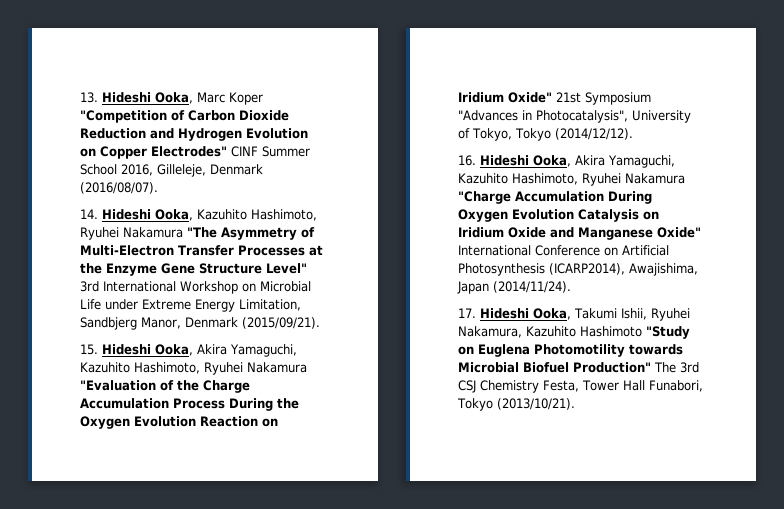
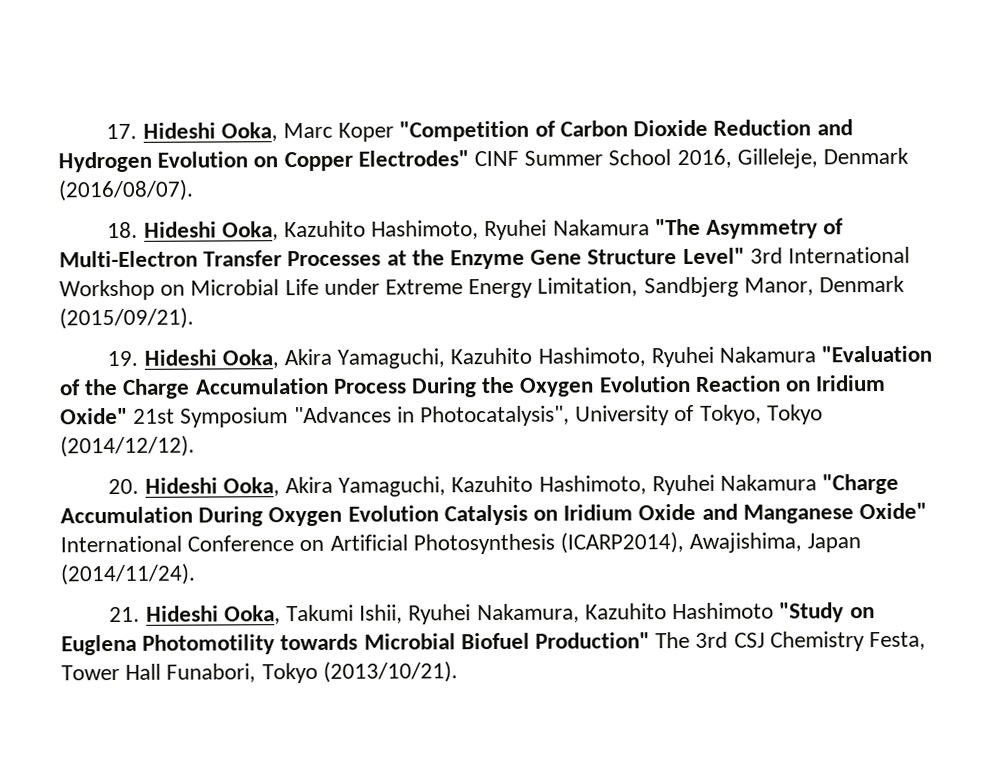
- 13. Hideshi Ooka, Marc Koper "Competition of Carbon Dioxide Reduction and Hydrogen Evolution on Copper Electrodes" CINF Summer School 2016, Gilleleje, Denmark (2016/08/07).
+ 17. Hideshi Ooka, Marc Koper "Competition of Carbon Dioxide Reduction and Hydrogen Evolution on Copper Electrodes" CINF Summer School 2016, Gilleleje, Denmark (2016/08/07).
- 14. Hideshi Ooka, Kazuhito Hashimoto, Ryuhei Nakamura "The Asymmetry of Multi-Electron Transfer Processes at the Enzyme Gene Structure Level" 3rd International Workshop on Microbial Life under Extreme Energy Limitation, Sandbjerg Manor, Denmark (2015/09/21).
+ 18. Hideshi Ooka, Kazuhito Hashimoto, Ryuhei Nakamura "The Asymmetry of Multi-Electron Transfer Processes at the Enzyme Gene Structure Level" 3rd International Workshop on Microbial Life under Extreme Energy Limitation, Sandbjerg Manor, Denmark (2015/09/21).
- 15. Hideshi Ooka, Akira Yamaguchi, Kazuhito Hashimoto, Ryuhei Nakamura "Evaluation of the Charge Accumulation Process During the Oxygen Evolution Reaction on Iridium Oxide" 21st Symposium "Advances in Photocatalysis", University of Tokyo, Tokyo (2014/12/12).
+ 19. Hideshi Ooka, Akira Yamaguchi, Kazuhito Hashimoto, Ryuhei Nakamura "Evaluation of the Charge Accumulation Process During the Oxygen Evolution Reaction on Iridium Oxide" 21st Symposium "Advances in Photocatalysis", University of Tokyo, Tokyo (2014/12/12).
- 16. Hideshi Ooka, Akira Yamaguchi, Kazuhito Hashimoto, Ryuhei Nakamura "Charge Accumulation During Oxygen Evolution Catalysis on Iridium Oxide and Manganese Oxide" International Conference on Artificial Photosynthesis (ICARP2014), Awajishima, Japan (2014/11/24).
+ 20. Hideshi Ooka, Akira Yamaguchi, Kazuhito Hashimoto, Ryuhei Nakamura "Charge Accumulation During Oxygen Evolution Catalysis on Iridium Oxide and Manganese Oxide" International Conference on Artificial Photosynthesis (ICARP2014), Awajishima, Japan (2014/11/24).
- 17. Hideshi Ooka, Takumi Ishii, Ryuhei Nakamura, Kazuhito Hashimoto "Study on Euglena Photomotility towards Microbial Biofuel Production" The 3rd CSJ Chemistry Festa, Tower Hall Funabori, Tokyo (2013/10/21).
+ 21. Hideshi Ooka, Takumi Ishii, Ryuhei Nakamura, Kazuhito Hashimoto "Study on Euglena Photomotility towards Microbial Biofuel Production" The 3rd CSJ Chemistry Festa, Tower Hall Funabori, Tokyo (2013/10/21).

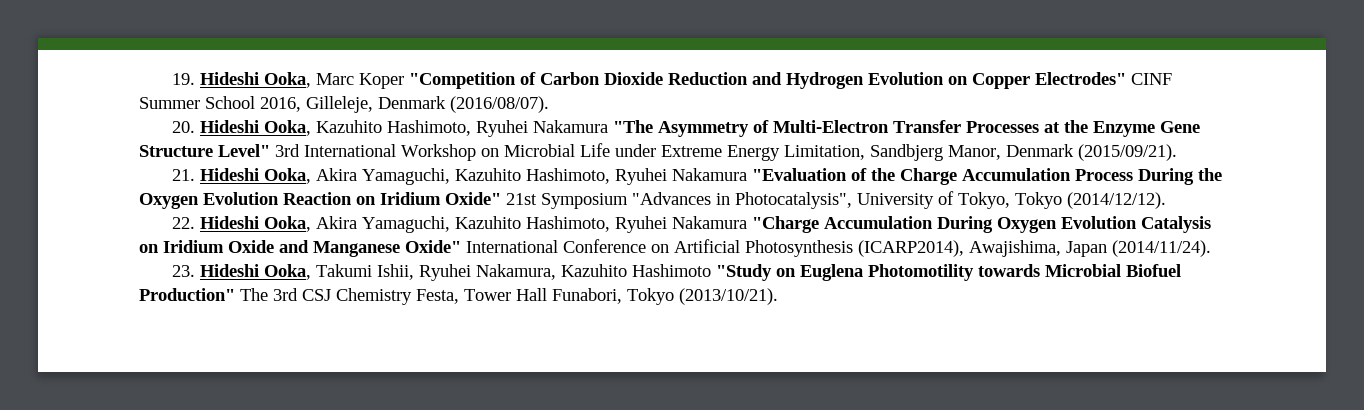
- 17. Hideshi Ooka, Marc Koper "Competition of Carbon Dioxide Reduction and Hydrogen Evolution on Copper Electrodes" CINF Summer School 2016, Gilleleje, Denmark (2016/08/07).
+ 19. Hideshi Ooka, Marc Koper "Competition of Carbon Dioxide Reduction and Hydrogen Evolution on Copper Electrodes" CINF Summer School 2016, Gilleleje, Denmark (2016/08/07).
- 18. Hideshi Ooka, Kazuhito Hashimoto, Ryuhei Nakamura "The Asymmetry of Multi-Electron Transfer Processes at the Enzyme Gene Structure Level" 3rd International Workshop on Microbial Life under Extreme Energy Limitation, Sandbjerg Manor, Denmark (2015/09/21).
+ 20. Hideshi Ooka, Kazuhito Hashimoto, Ryuhei Nakamura "The Asymmetry of Multi-Electron Transfer Processes at the Enzyme Gene Structure Level" 3rd International Workshop on Microbial Life under Extreme Energy Limitation, Sandbjerg Manor, Denmark (2015/09/21).
- 19. Hideshi Ooka, Akira Yamaguchi, Kazuhito Hashimoto, Ryuhei Nakamura "Evaluation of the Charge Accumulation Process During the Oxygen Evolution Reaction on Iridium Oxide" 21st Symposium "Advances in Photocatalysis", University of Tokyo, Tokyo (2014/12/12).
+ 21. Hideshi Ooka, Akira Yamaguchi, Kazuhito Hashimoto, Ryuhei Nakamura "Evaluation of the Charge Accumulation Process During the Oxygen Evolution Reaction on Iridium Oxide" 21st Symposium "Advances in Photocatalysis", University of Tokyo, Tokyo (2014/12/12).
- 20. Hideshi Ooka, Akira Yamaguchi, Kazuhito Hashimoto, Ryuhei Nakamura "Charge Accumulation During Oxygen Evolution Catalysis on Iridium Oxide and Manganese Oxide" International Conference on Artificial Photosynthesis (ICARP2014), Awajishima, Japan (2014/11/24).
+ 22. Hideshi Ooka, Akira Yamaguchi, Kazuhito Hashimoto, Ryuhei Nakamura "Charge Accumulation During Oxygen Evolution Catalysis on Iridium Oxide and Manganese Oxide" International Conference on Artificial Photosynthesis (ICARP2014), Awajishima, Japan (2014/11/24).
- 21. Hideshi Ooka, Takumi Ishii, Ryuhei Nakamura, Kazuhito Hashimoto "Study on Euglena Photomotility towards Microbial Biofuel Production" The 3rd CSJ Chemistry Festa, Tower Hall Funabori, Tokyo (2013/10/21).
+ 23. Hideshi Ooka, Takumi Ishii, Ryuhei Nakamura, Kazuhito Hashimoto "Study on Euglena Photomotility towards Microbial Biofuel Production" The 3rd CSJ Chemistry Festa, Tower Hall Funabori, Tokyo (2013/10/21).

